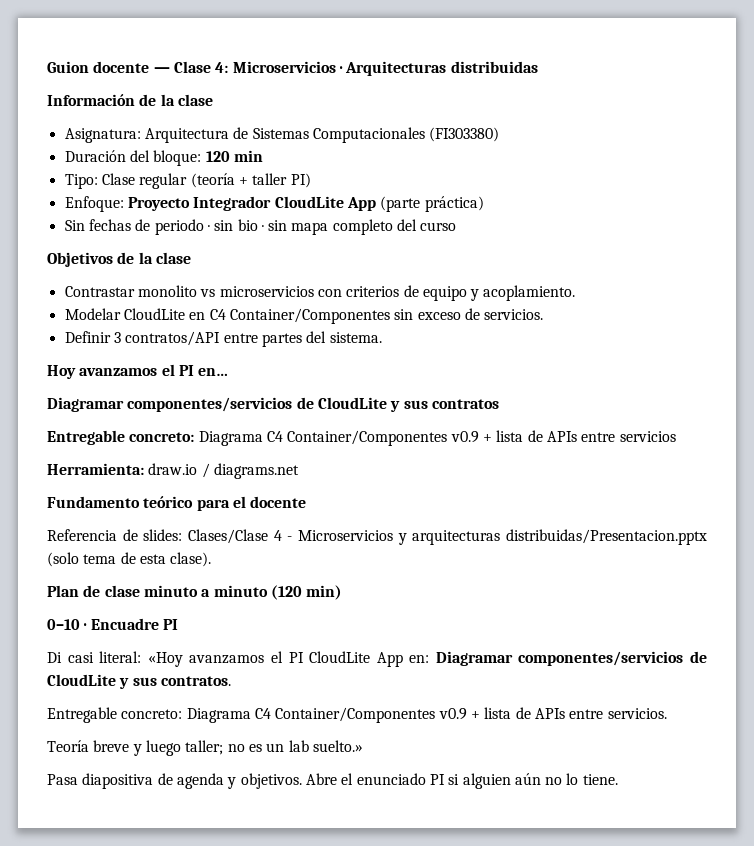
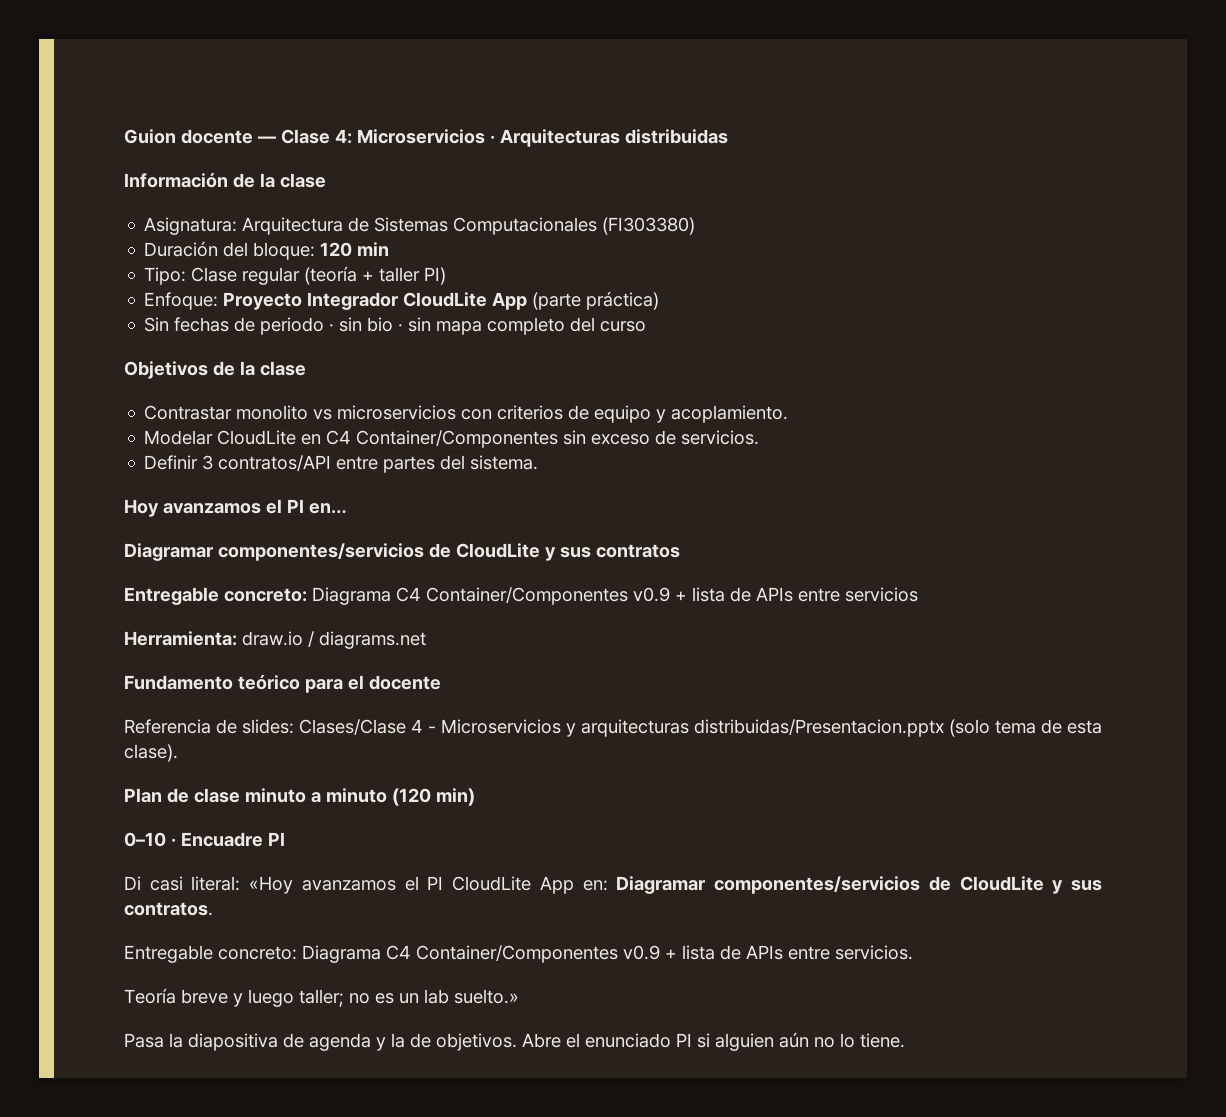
- Pasa diapositiva de agenda y objetivos.
+ Pasa la diapositiva de agenda y la de objetivos.

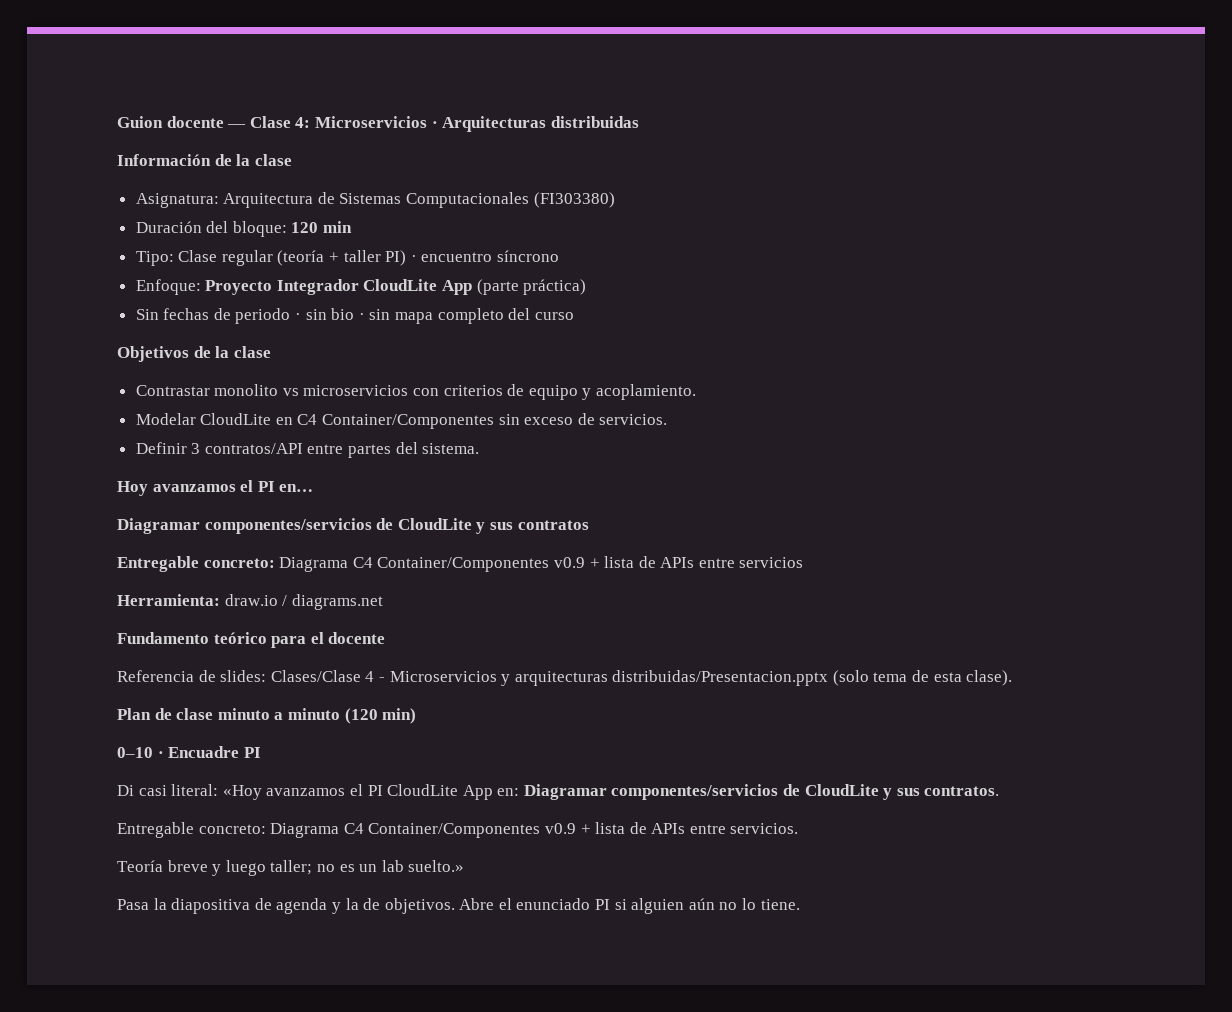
- Tipo: Clase regular (teoría + taller PI)
+ Tipo: Clase regular (teoría + taller PI) · encuentro síncrono

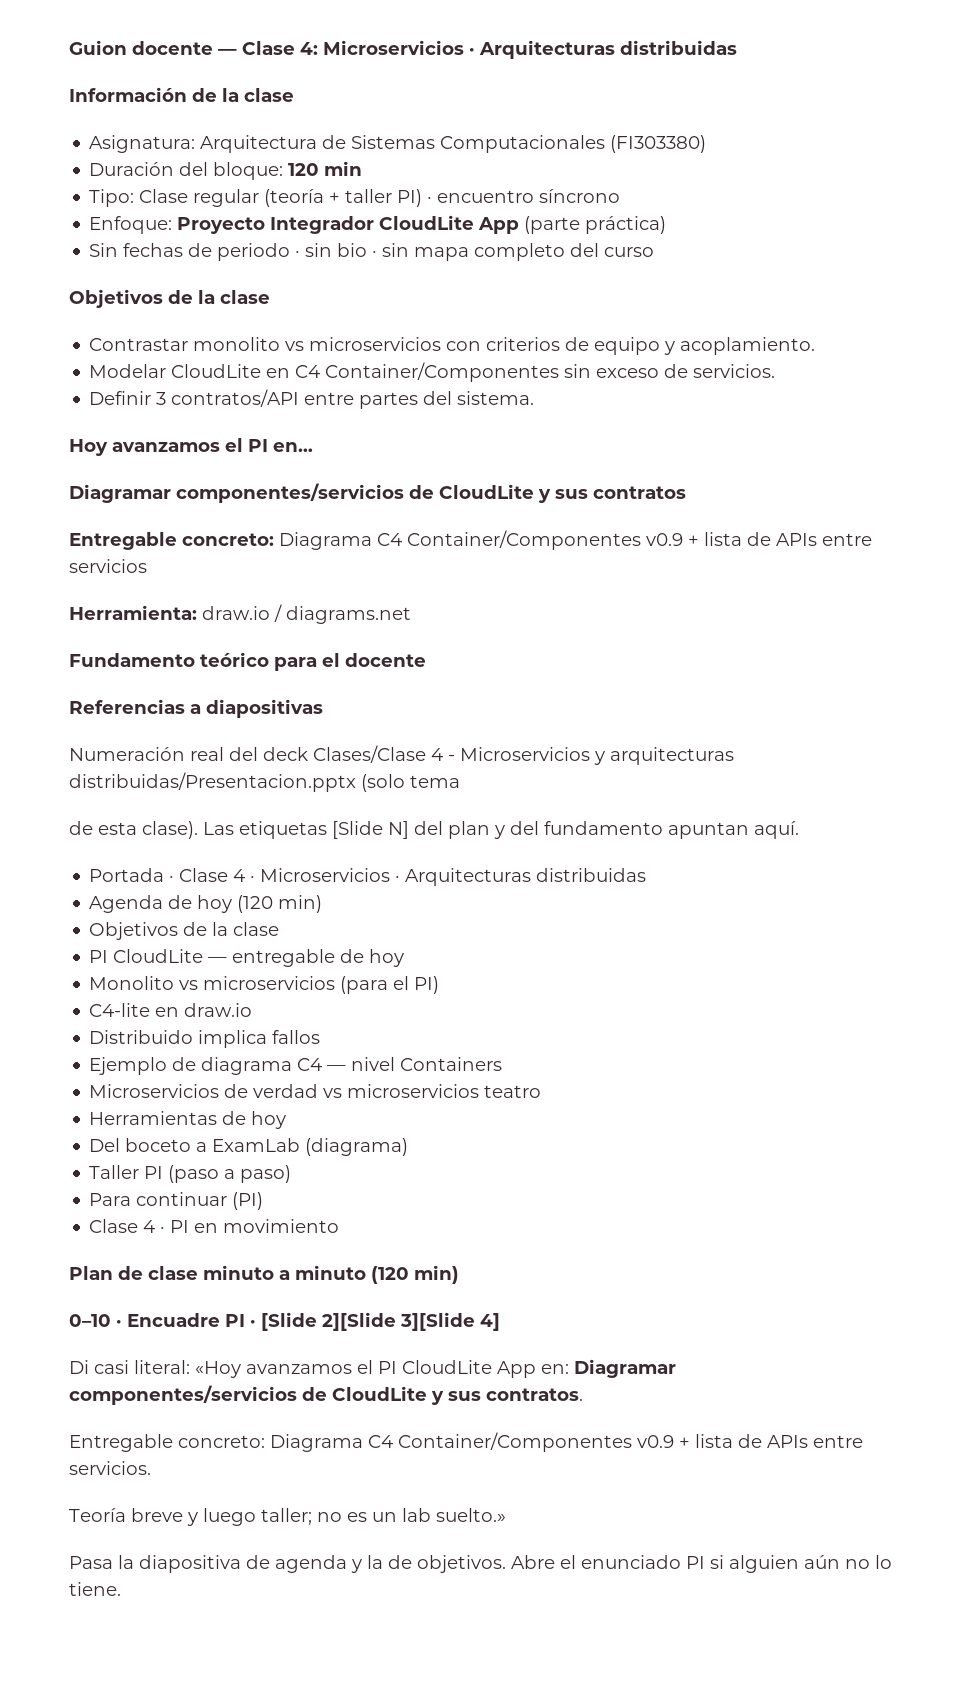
- Referencia de slides: Clases/Clase 4 - Microservicios y arquitecturas distribuidas/Presentacion.pptx (solo tema de esta clase).
+ Referencias a diapositivas
+ Numeración real del deck Clases/Clase 4 - Microservicios y arquitecturas distribuidas/Presentacion.pptx (solo tema
+ de esta clase). Las etiquetas [Slide N] del plan y del fundamento apuntan aquí.
+ Portada · Clase 4 · Microservicios · Arquitecturas distribuidas
+ Agenda de hoy (120 min)
+ Objetivos de la clase
+ PI CloudLite — entregable de hoy
+ Monolito vs microservicios (para el PI)
+ C4-lite en draw.io
+ Distribuido implica fallos
+ Ejemplo de diagrama C4 — nivel Containers
+ Microservicios de verdad vs microservicios teatro
+ Herramientas de hoy
+ Del boceto a ExamLab (diagrama)
+ Taller PI (paso a paso)
+ Para continuar (PI)
+ Clase 4 · PI en movimiento
- 0–10 · Encuadre PI
+ 0–10 · Encuadre PI · [Slide 2][Slide 3][Slide 4]

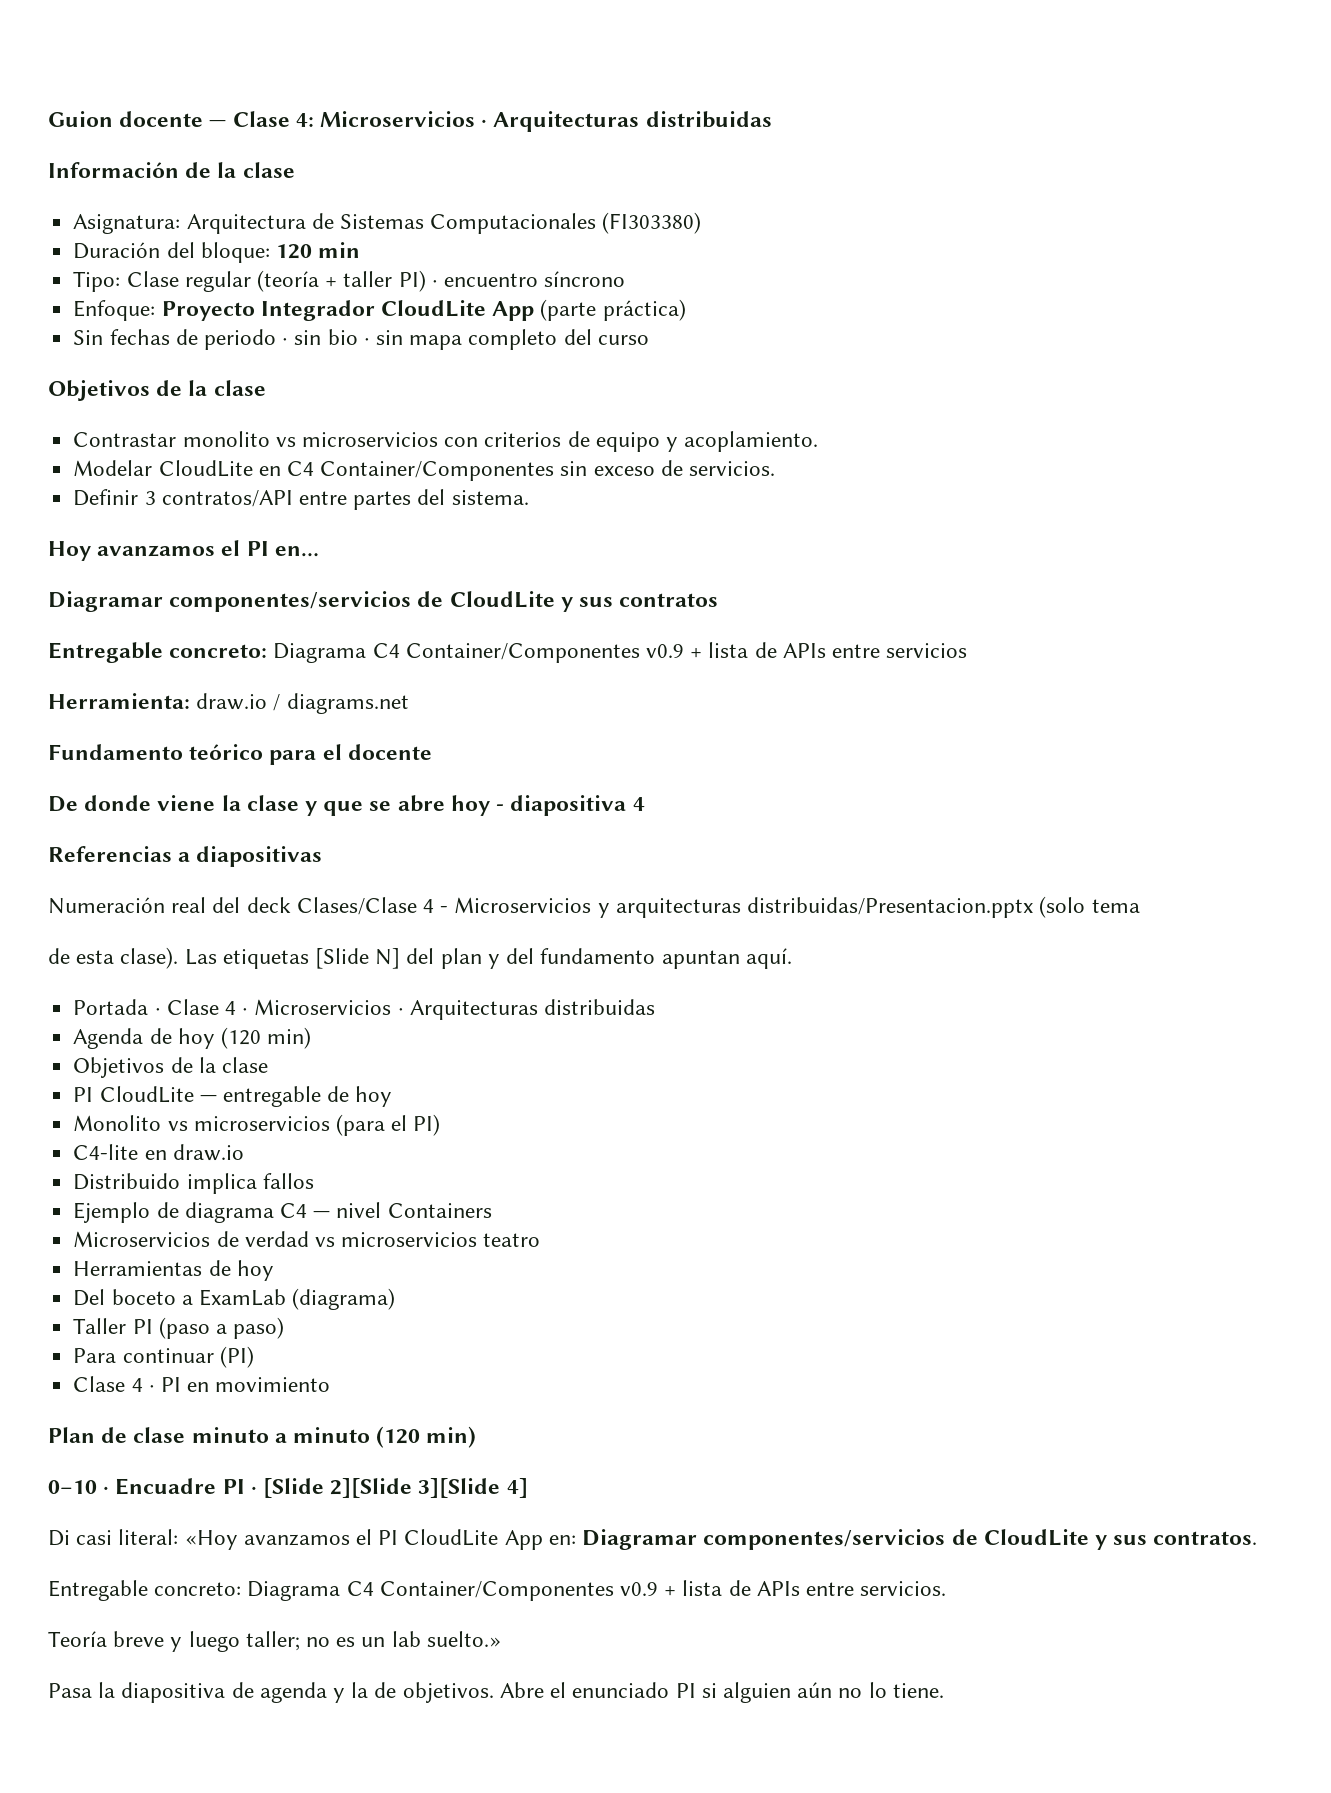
+ De donde viene la clase y que se abre hoy - diapositiva 4

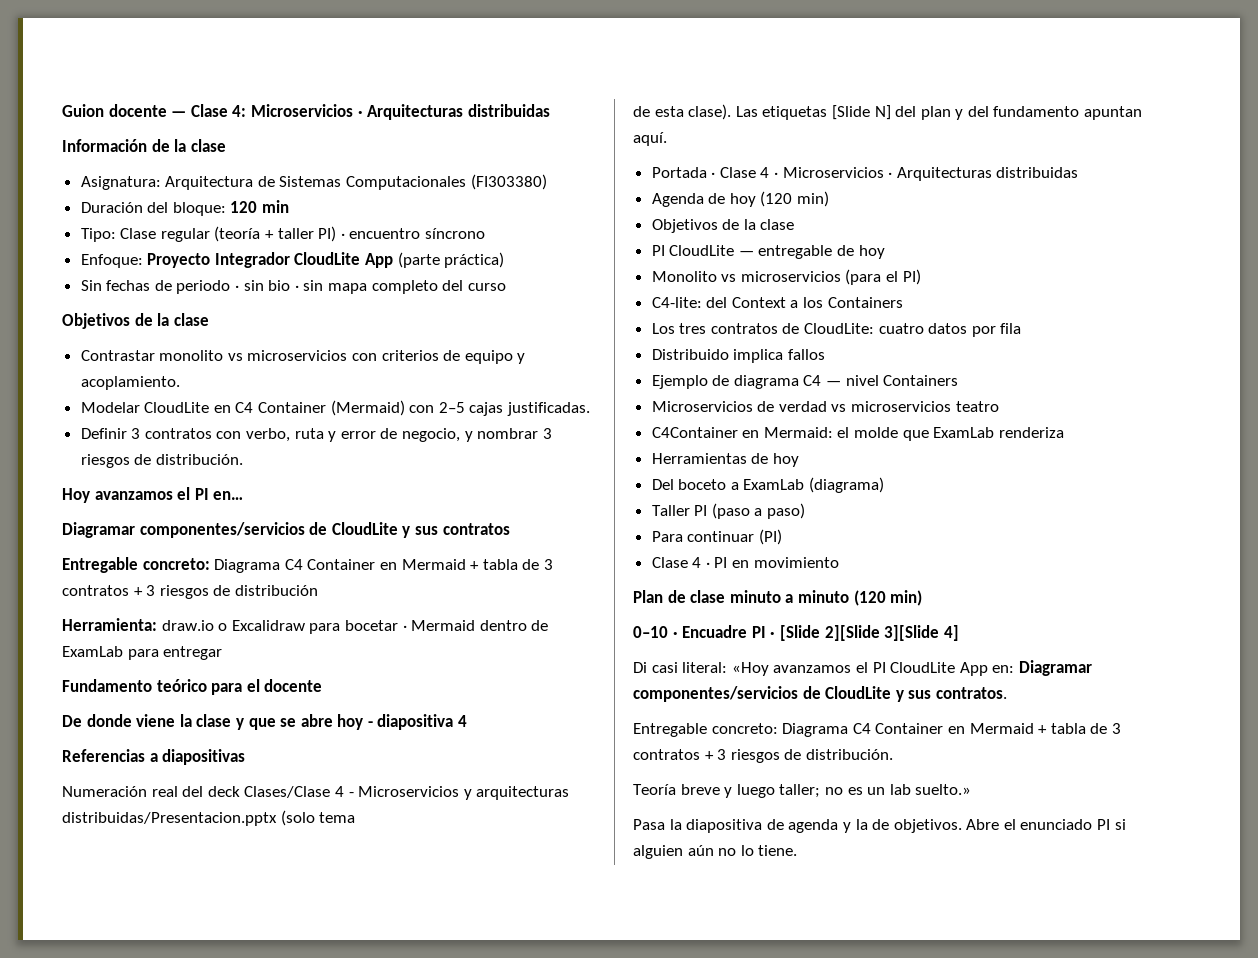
- Modelar CloudLite en C4 Container/Componentes sin exceso de servicios.
- Definir 3 contratos/API entre partes del sistema.
+ Modelar CloudLite en C4 Container (Mermaid) con 2–5 cajas justificadas.
+ Definir 3 contratos con verbo, ruta y error de negocio, y nombrar 3 riesgos de distribución.
- Entregable concreto: Diagrama C4 Container/Componentes v0.9 + lista de APIs entre servicios
- Herramienta: draw.io / diagrams.net
+ Entregable concreto: Diagrama C4 Container en Mermaid + tabla de 3 contratos + 3 riesgos de distribución
+ Herramienta: draw.io o Excalidraw para bocetar · Mermaid dentro de ExamLab para entregar
- C4-lite en draw.io
+ C4-lite: del Context a los Containers
+ Los tres contratos de CloudLite: cuatro datos por fila
+ C4Container en Mermaid: el molde que ExamLab renderiza
- Entregable concreto: Diagrama C4 Container/Componentes v0.9 + lista de APIs entre servicios.
+ Entregable concreto: Diagrama C4 Container en Mermaid + tabla de 3 contratos + 3 riesgos de distribución.

